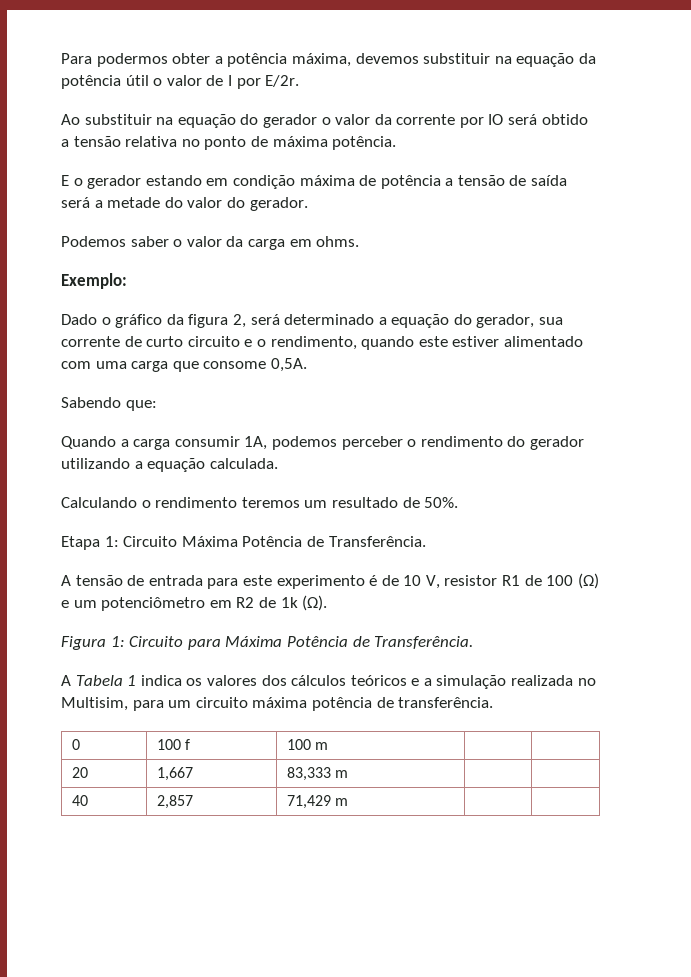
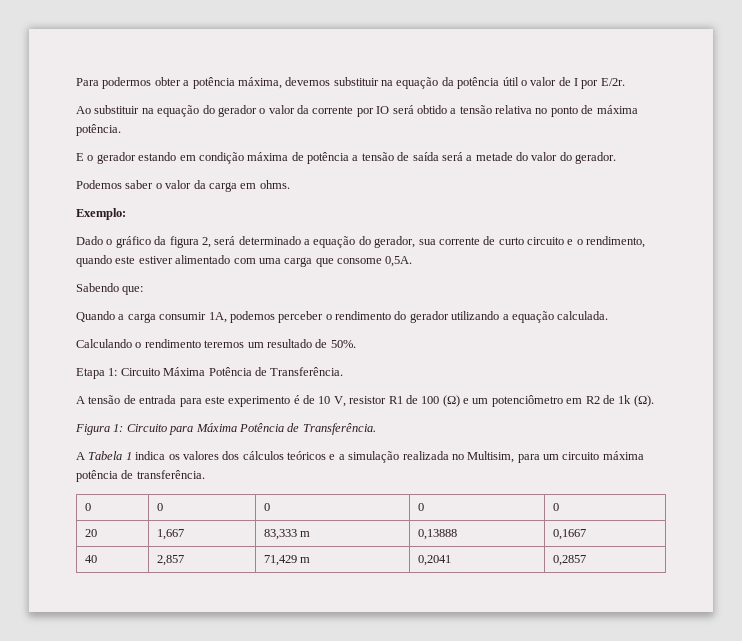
- 0 | 100 f | 100 m | |
+ 0 | 0 | 0 | 0 | 0
- 20 | 1,667 | 83,333 m | |
+ 20 | 1,667 | 83,333 m | 0,13888 | 0,1667
- 40 | 2,857 | 71,429 m | |
+ 40 | 2,857 | 71,429 m | 0,2041 | 0,2857

